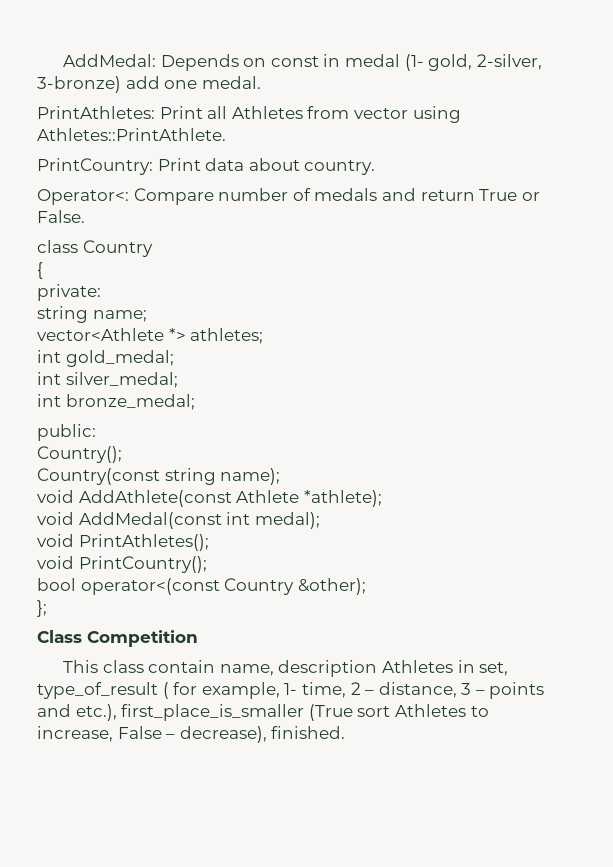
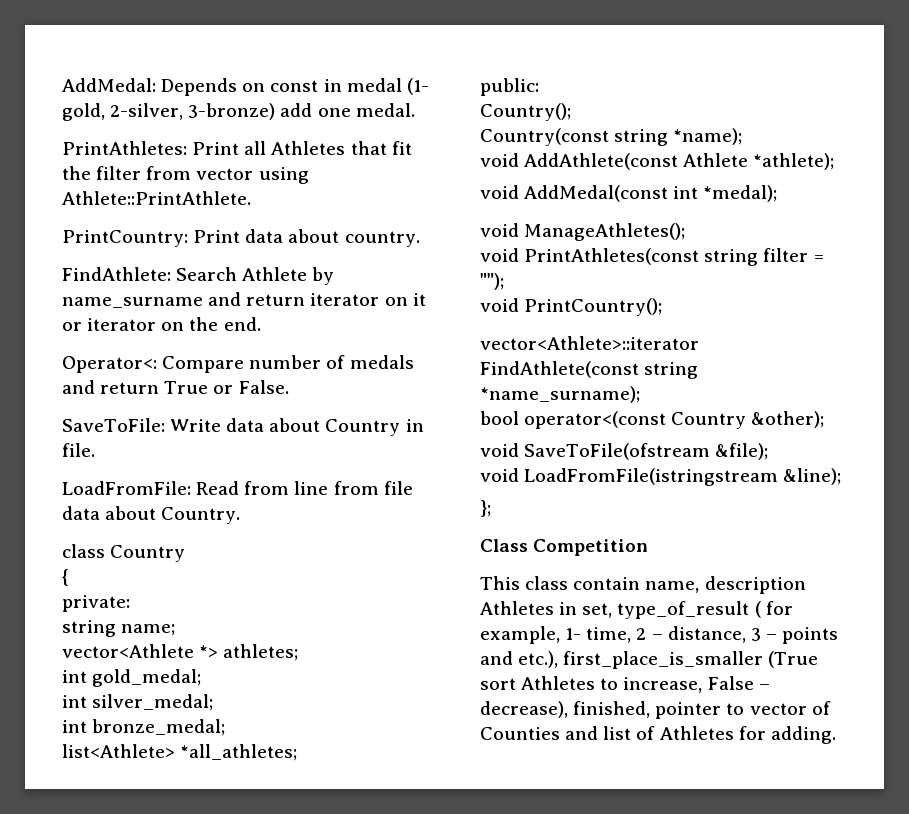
- PrintAthletes: Print all Athletes from vector using Athletes::PrintAthlete.
+ PrintAthletes: Print all Athletes that fit the filter from vector using Athlete::PrintAthlete.
+ FindAthlete: Search Athlete by name_surname and return iterator on it or iterator on the end.
+ SaveToFile: Write data about Country in file.
+ LoadFromFile: Read from line from file data about Country.
+ list<Athlete> *all_athletes;
- Country(const string name);
+ Country(const string *name);
- void AddMedal(const int medal);
- void PrintAthletes();
+ void AddMedal(const int *medal);
+ void ManageAthletes();
+ void PrintAthletes(const string filter = "");
  void PrintCountry();
+ vector<Athlete>::iterator FindAthlete(const string *name_surname);
  bool operator<(const Country &other);
+ void SaveToFile(ofstream &file);
+ void LoadFromFile(istringstream &line);
- This class contain name, description Athletes in set, type_of_result ( for example, 1- time, 2 – distance, 3 – points and etc.), first_place_is_smaller (True sort Athletes to increase, False – decrease), finished.
+ This class contain name, description Athletes in set, type_of_result ( for example, 1- time, 2 – distance, 3 – points and etc.), first_place_is_smaller (True sort Athletes to increase, False – decrease), finished, pointer to vector of Counties and list of Athletes for adding.

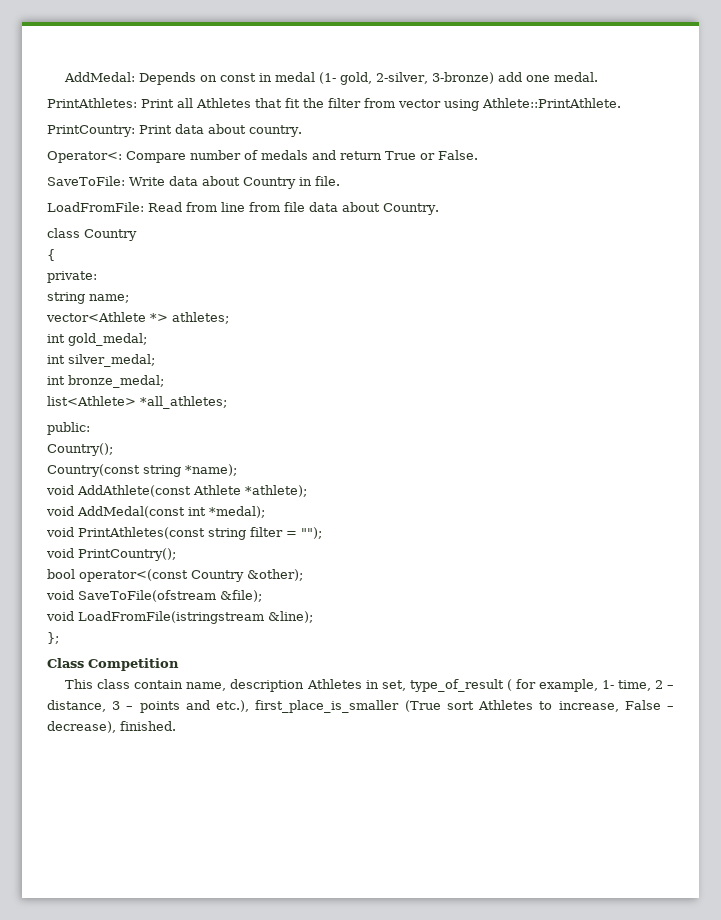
- FindAthlete: Search Athlete by name_surname and return iterator on it or iterator on the end.
- void ManageAthletes();
- vector<Athlete>::iterator FindAthlete(const string *name_surname);
- This class contain name, description Athletes in set, type_of_result ( for example, 1- time, 2 – distance, 3 – points and etc.), first_place_is_smaller (True sort Athletes to increase, False – decrease), finished, pointer to vector of Counties and list of Athletes for adding.
+ This class contain name, description Athletes in set, type_of_result ( for example, 1- time, 2 – distance, 3 – points and etc.), first_place_is_smaller (True sort Athletes to increase, False – decrease), finished.

